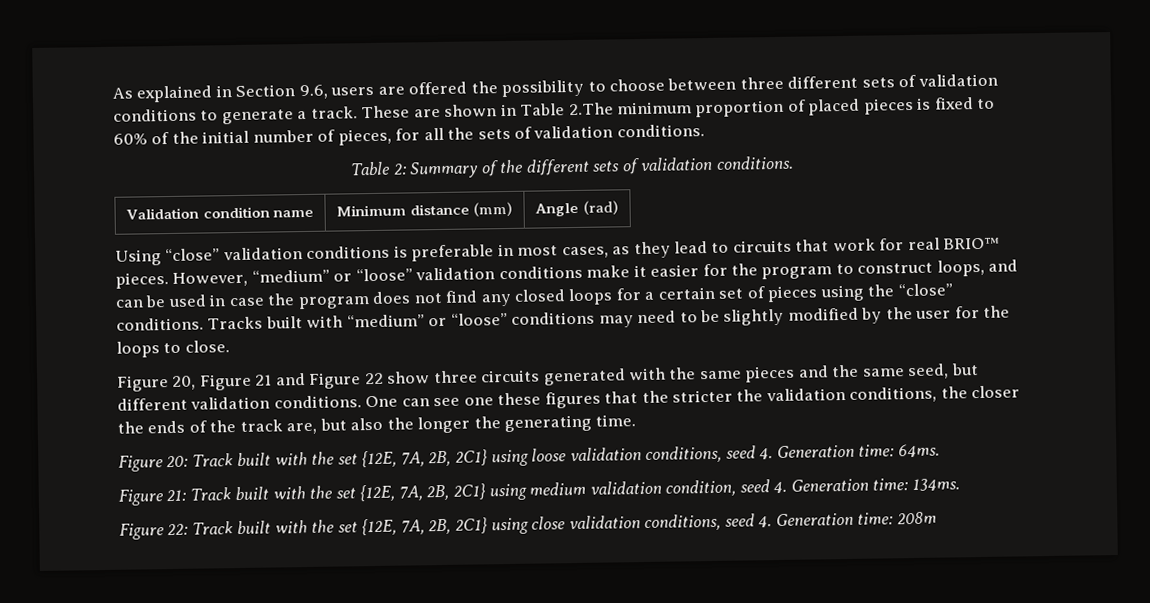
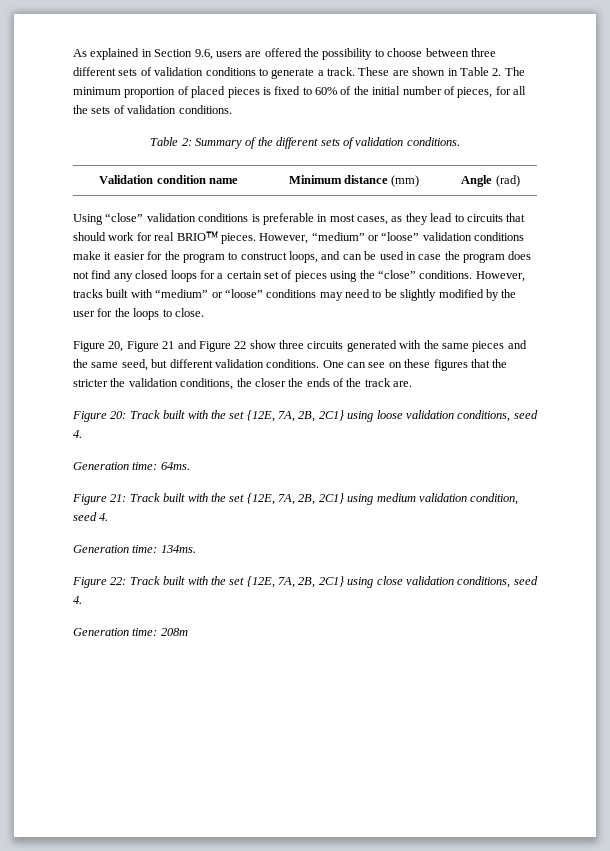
- These are shown in Table 2.The minimum proportion of placed pieces is fixed to 60% of the initial number of pieces, for all the sets of validation conditions.
+ These are shown in Table 2. The minimum proportion of placed pieces is fixed to 60% of the initial number of pieces, for all the sets of validation conditions.
- Using “close” validation conditions is preferable in most cases, as they lead to circuits that work for real BRIO™ pieces.
+ Using “close” validation conditions is preferable in most cases, as they lead to circuits that should work for real BRIO™ pieces.
- Tracks built with “medium” or “loose” conditions may need to be slightly modified by the user for the loops to close.
+ However, tracks built with “medium” or “loose” conditions may need to be slightly modified by the user for the loops to close.
- One can see one these figures that the stricter the validation conditions, the closer the ends of the track are, but also the longer the generating time.
+ One can see on these figures that the stricter the validation conditions, the closer the ends of the track are.
- Figure 20: Track built with the set {12E, 7A, 2B, 2C1} using loose validation conditions, seed 4. Generation time: 64ms.
+ Figure 20: Track built with the set {12E, 7A, 2B, 2C1} using loose validation conditions, seed 4.
+ Generation time: 64ms.
- Figure 21: Track built with the set {12E, 7A, 2B, 2C1} using medium validation condition, seed 4. Generation time: 134ms.
+ Figure 21: Track built with the set {12E, 7A, 2B, 2C1} using medium validation condition, seed 4.
+ Generation time: 134ms.
- Figure 22: Track built with the set {12E, 7A, 2B, 2C1} using close validation conditions, seed 4. Generation time: 208m
+ Figure 22: Track built with the set {12E, 7A, 2B, 2C1} using close validation conditions, seed 4.
+ Generation time: 208m

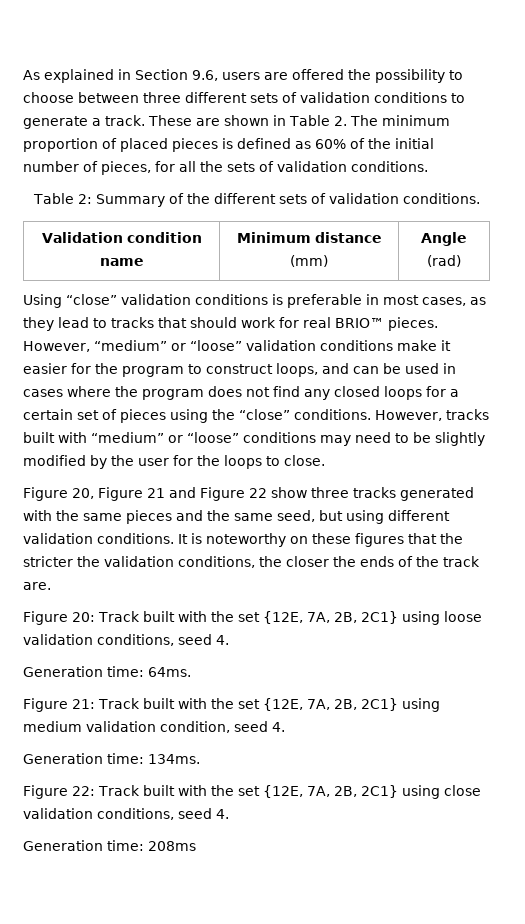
- These are shown in Table 2. The minimum proportion of placed pieces is fixed to 60% of the initial number of pieces, for all the sets of validation conditions.
+ These are shown in Table 2. The minimum proportion of placed pieces is defined as 60% of the initial number of pieces, for all the sets of validation conditions.
- Using “close” validation conditions is preferable in most cases, as they lead to circuits that should work for real BRIO™ pieces.
+ Using “close” validation conditions is preferable in most cases, as they lead to tracks that should work for real BRIO™ pieces.
- However, “medium” or “loose” validation conditions make it easier for the program to construct loops, and can be used in case the program does not find any closed loops for a certain set of pieces using the “close” conditions.
+ However, “medium” or “loose” validation conditions make it easier for the program to construct loops, and can be used in cases where the program does not find any closed loops for a certain set of pieces using the “close” conditions.
- Figure 20, Figure 21 and Figure 22 show three circuits generated with the same pieces and the same seed, but different validation conditions.
+ Figure 20, Figure 21 and Figure 22 show three tracks generated with the same pieces and the same seed, but using different validation conditions.
- One can see on these figures that the stricter the validation conditions, the closer the ends of the track are.
+ It is noteworthy on these figures that the stricter the validation conditions, the closer the ends of the track are.
- Generation time: 208m
+ Generation time: 208ms

